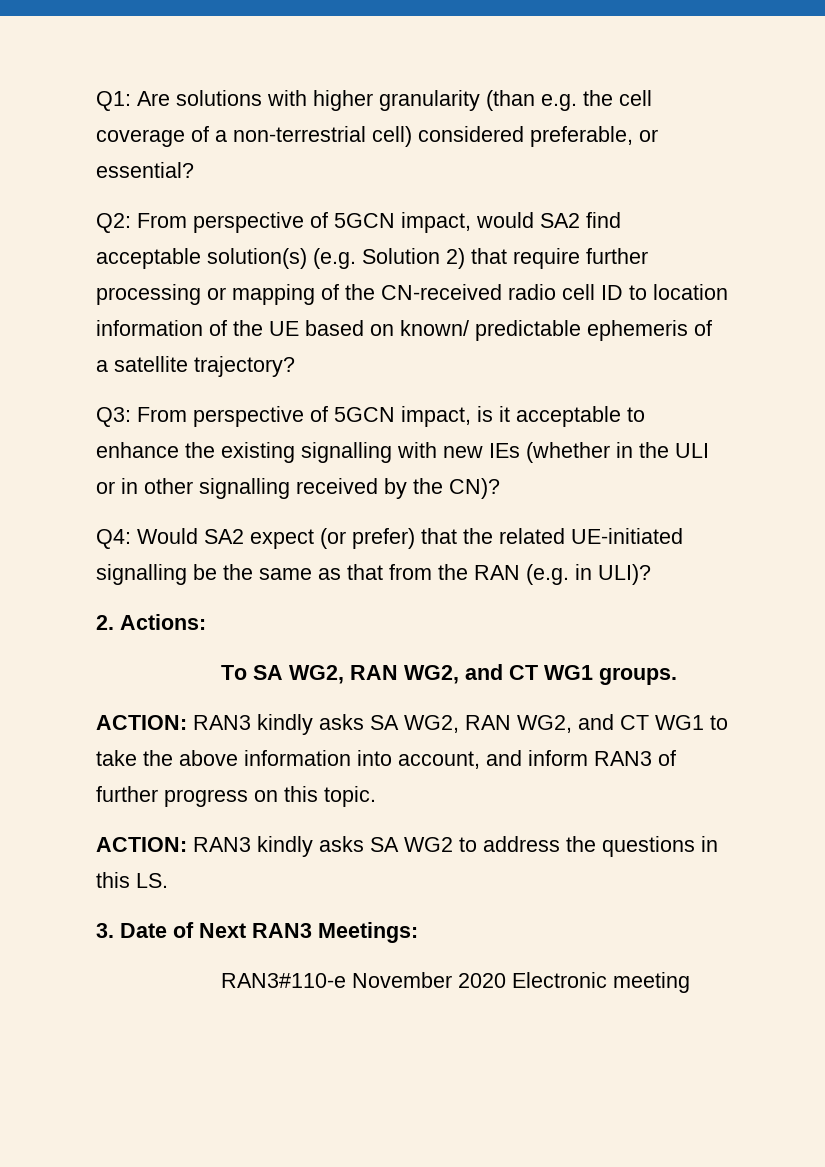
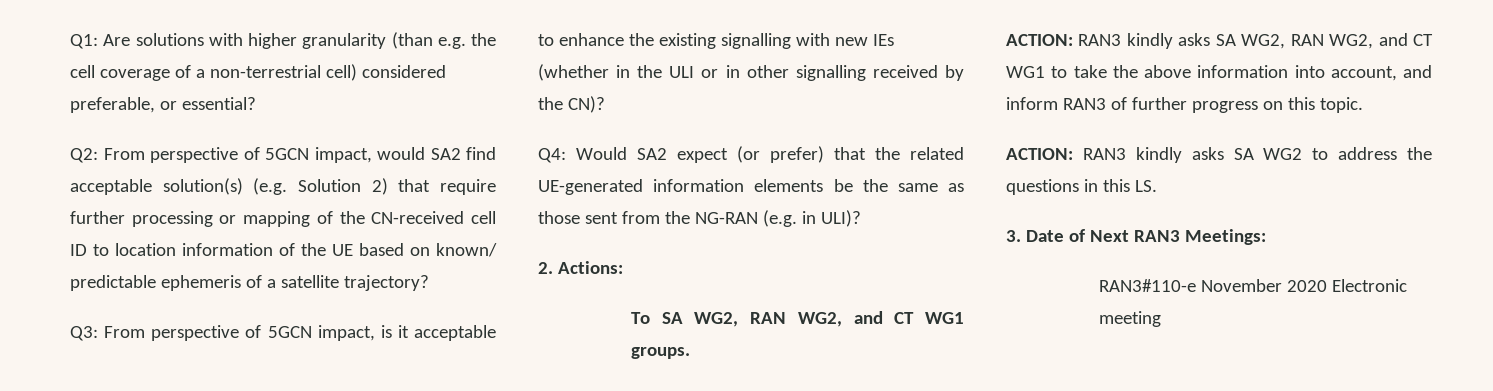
- Q2: From perspective of 5GCN impact, would SA2 find acceptable solution(s) (e.g. Solution 2) that require further processing or mapping of the CN-received radio cell ID to location information of the UE based on known/ predictable ephemeris of a satellite trajectory?
+ Q2: From perspective of 5GCN impact, would SA2 find acceptable solution(s) (e.g. Solution 2) that require further processing or mapping of the CN-received cell ID to location information of the UE based on known/ predictable ephemeris of a satellite trajectory?
- Q4: Would SA2 expect (or prefer) that the related UE-initiated signalling be the same as that from the RAN (e.g. in ULI)?
+ Q4: Would SA2 expect (or prefer) that the related UE-generated information elements be the same as those sent from the NG-RAN (e.g. in ULI)?

